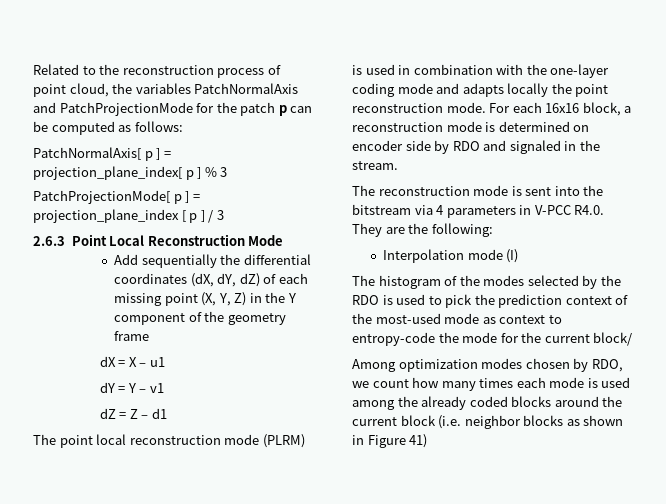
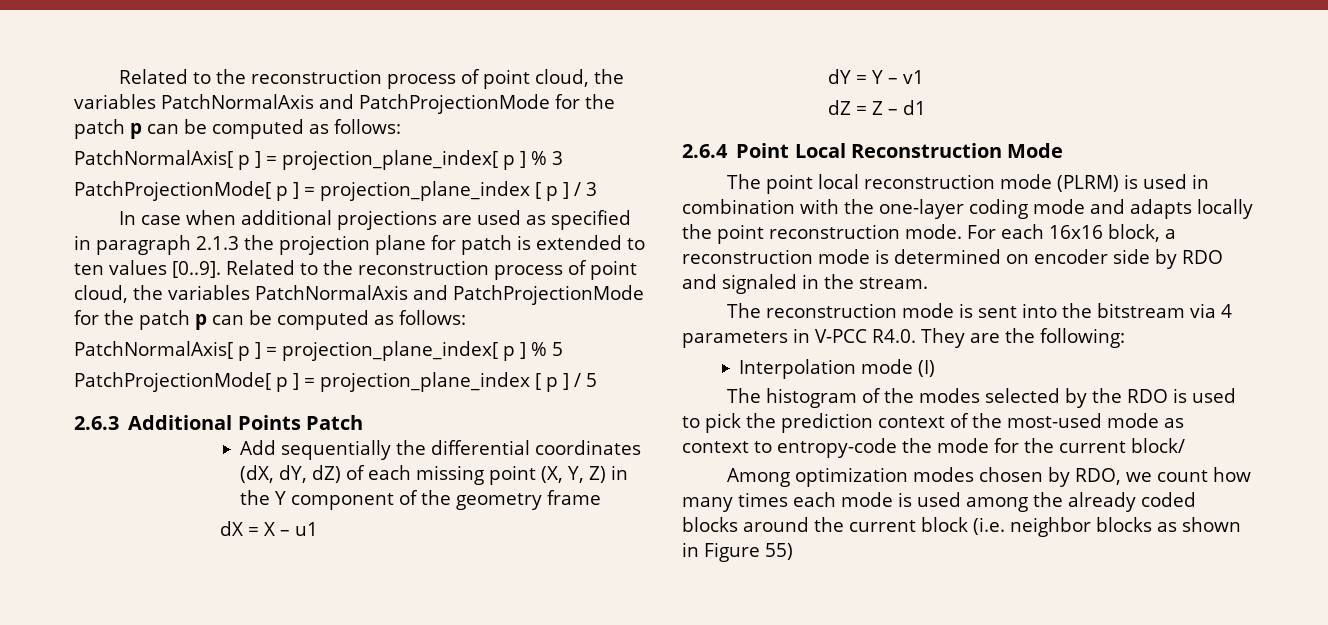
- 2.6.3 Point Local Reconstruction Mode
+ In case when additional projections are used as specified in paragraph 2.1.3 the projection plane for patch is extended to ten values [0..9]. Related to the reconstruction process of point cloud, the variables PatchNormalAxis and PatchProjectionMode for the patch p can be computed as follows:
+ PatchNormalAxis[ p ] = projection_plane_index[ p ] % 5
+ PatchProjectionMode[ p ] = projection_plane_index [ p ] / 5
+ 2.6.3 Additional Points Patch
+ 2.6.4 Point Local Reconstruction Mode
- Among optimization modes chosen by RDO, we count how many times each mode is used among the already coded blocks around the current block (i.e. neighbor blocks as shown in Figure 41)
+ Among optimization modes chosen by RDO, we count how many times each mode is used among the already coded blocks around the current block (i.e. neighbor blocks as shown in Figure 55)

